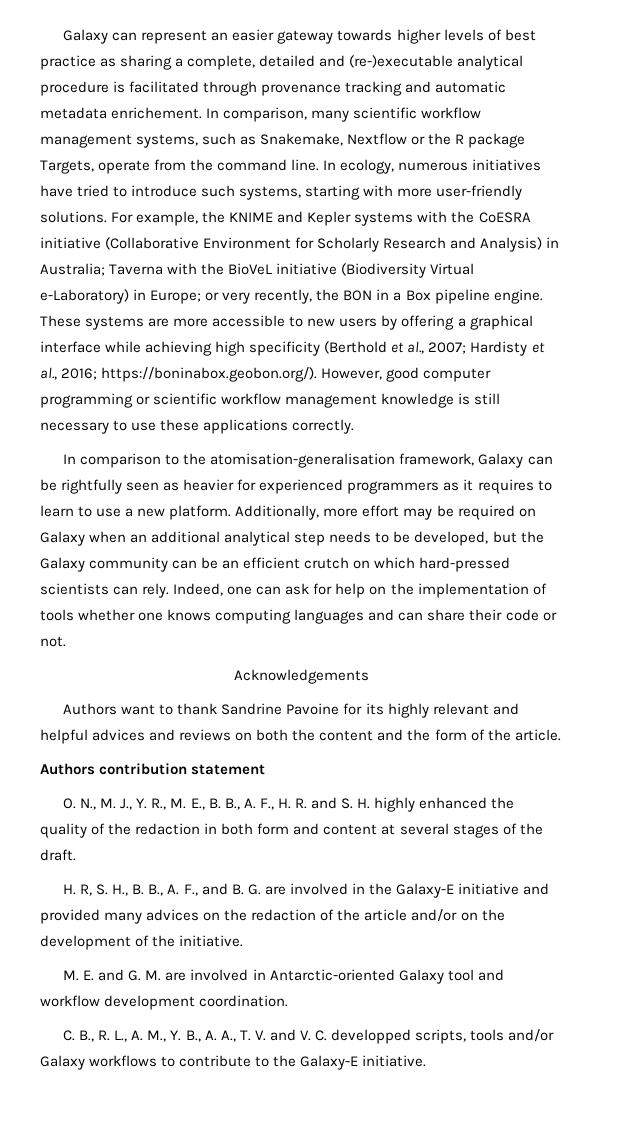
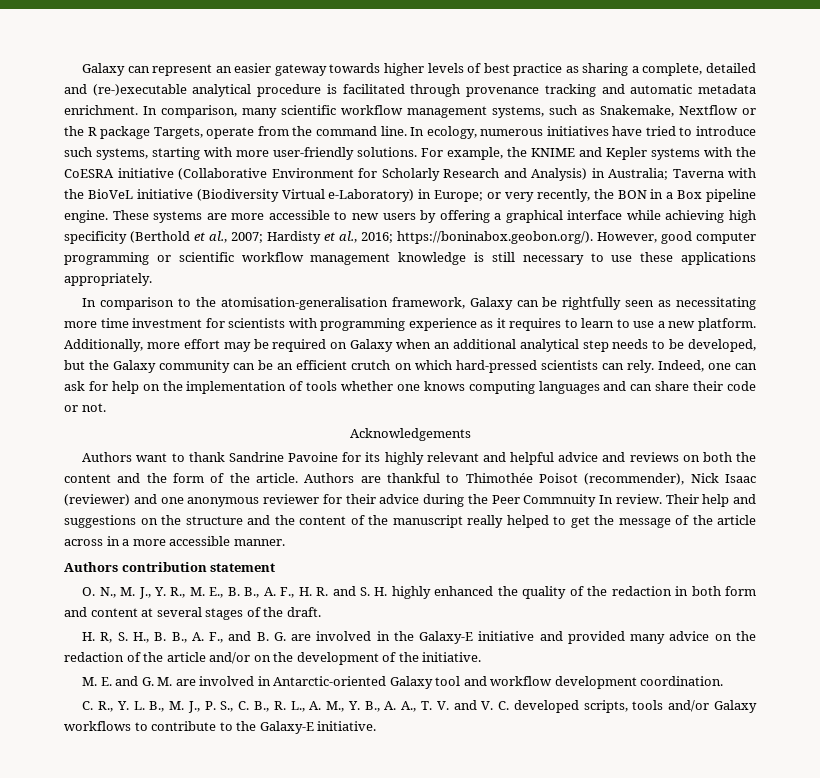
- Galaxy can represent an easier gateway towards higher levels of best practice as sharing a complete, detailed and (re-)executable analytical procedure is facilitated through provenance tracking and automatic metadata enrichement.
+ Galaxy can represent an easier gateway towards higher levels of best practice as sharing a complete, detailed and (re-)executable analytical procedure is facilitated through provenance tracking and automatic metadata enrichment.
- These systems are more accessible to new users by offering a graphical interface while achieving high specificity (Berthold et al., 2007; Hardisty et al., 2016; https://boninabox.geobon.org/). However, good computer programming or scientific workflow management knowledge is still necessary to use these applications correctly.
+ These systems are more accessible to new users by offering a graphical interface while achieving high specificity (Berthold et al., 2007; Hardisty et al., 2016; https://boninabox.geobon.org/). However, good computer programming or scientific workflow management knowledge is still necessary to use these applications appropriately.
- In comparison to the atomisation-generalisation framework, Galaxy can be rightfully seen as heavier for experienced programmers as it requires to learn to use a new platform.
+ In comparison to the atomisation-generalisation framework, Galaxy can be rightfully seen as necessitating more time investment for scientists with programming experience as it requires to learn to use a new platform.
- Authors want to thank Sandrine Pavoine for its highly relevant and helpful advices and reviews on both the content and the form of the article.
+ Authors want to thank Sandrine Pavoine for its highly relevant and helpful advice and reviews on both the content and the form of the article. Authors are thankful to Thimothée Poisot (recommender), Nick Isaac (reviewer) and one anonymous reviewer for their advice during the Peer Commnuity In review. Their help and suggestions on the structure and the content of the manuscript really helped to get the message of the article across in a more accessible manner.
- H. R, S. H., B. B., A. F., and B. G. are involved in the Galaxy-E initiative and provided many advices on the redaction of the article and/or on the development of the initiative.
+ H. R, S. H., B. B., A. F., and B. G. are involved in the Galaxy-E initiative and provided many advice on the redaction of the article and/or on the development of the initiative.
- C. B., R. L., A. M., Y. B., A. A., T. V. and V. C. developped scripts, tools and/or Galaxy workflows to contribute to the Galaxy-E initiative.
+ C. R., Y. L. B., M. J., P. S., C. B., R. L., A. M., Y. B., A. A., T. V. and V. C. developed scripts, tools and/or Galaxy workflows to contribute to the Galaxy-E initiative.

